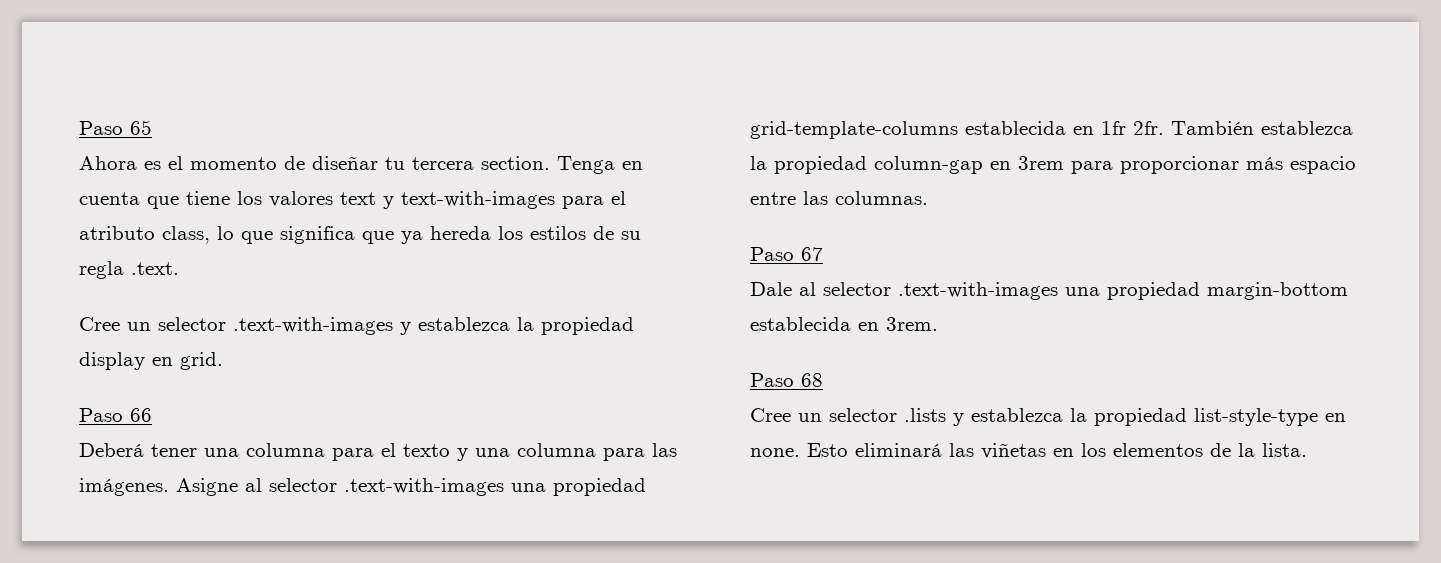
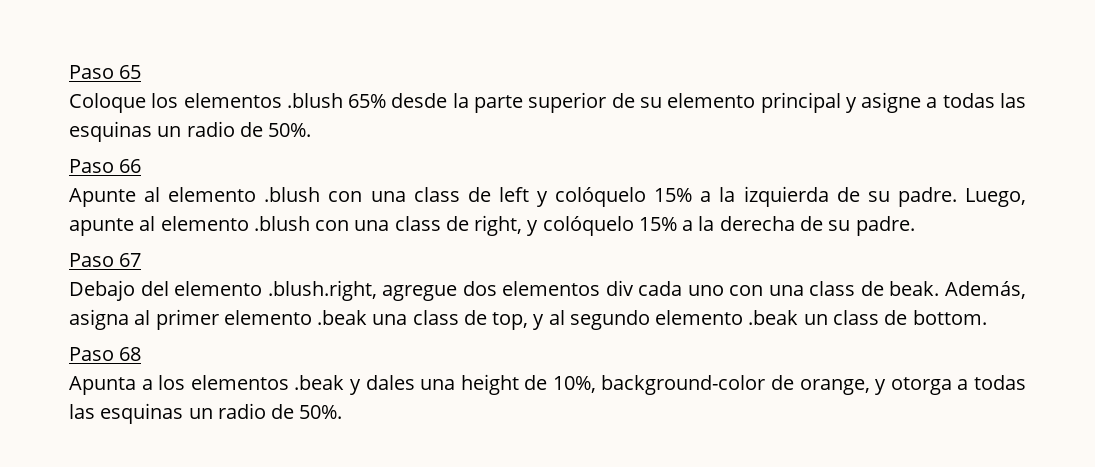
- Ahora es el momento de diseñar tu tercera section. Tenga en cuenta que tiene los valores text y text-with-images para el atributo class, lo que significa que ya hereda los estilos de su regla .text.
- Cree un selector .text-with-images y establezca la propiedad display en grid.
+ Coloque los elementos .blush 65% desde la parte superior de su elemento principal y asigne a todas las esquinas un radio de 50%.
  Paso 66
- Deberá tener una columna para el texto y una columna para las imágenes. Asigne al selector .text-with-images una propiedad grid-template-columns establecida en 1fr 2fr. También establezca la propiedad column-gap en 3rem para proporcionar más espacio entre las columnas.
+ Apunte al elemento .blush con una class de left y colóquelo 15% a la izquierda de su padre. Luego, apunte al elemento .blush con una class de right, y colóquelo 15% a la derecha de su padre.
  Paso 67
- Dale al selector .text-with-images una propiedad margin-bottom establecida en 3rem.
+ Debajo del elemento .blush.right, agregue dos elementos div cada uno con una class de beak. Además, asigna al primer elemento .beak una class de top, y al segundo elemento .beak un class de bottom.
  Paso 68
- Cree un selector .lists y establezca la propiedad list-style-type en none. Esto eliminará las viñetas en los elementos de la lista.
+ Apunta a los elementos .beak y dales una height de 10%, background-color de orange, y otorga a todas las esquinas un radio de 50%.

